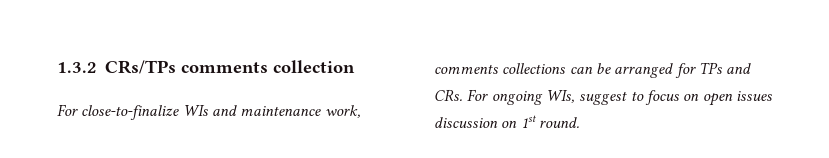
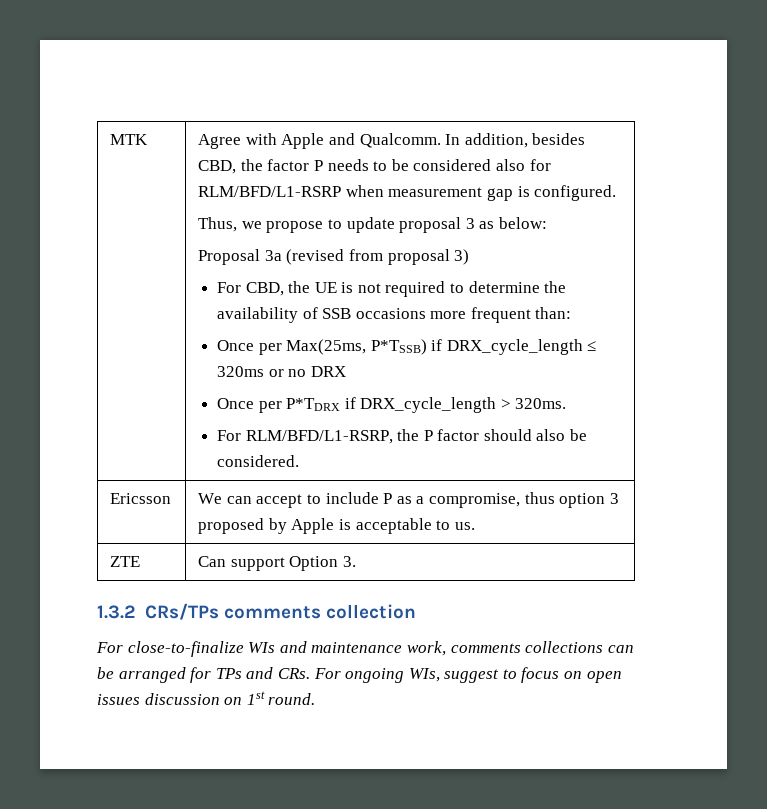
+ MTK | Agree with Apple and Qualcomm. In addition, besides CBD, the factor P needs to be considered also for RLM/BFD/L1-RSRP when measurement gap is configured.
+ Thus, we propose to update proposal 3 as below:
+ Proposal 3a (revised from proposal 3)
+ For CBD, the UE is not required to determine the availability of SSB occasions more frequent than:
+ Once per Max(25ms, P*TSSB) if DRX_cycle_length ≤ 320ms or no DRX
+ Once per P*TDRX if DRX_cycle_length > 320ms.
+ For RLM/BFD/L1-RSRP, the P factor should also be considered.
+ Ericsson | We can accept to include P as a compromise, thus option 3 proposed by Apple is acceptable to us.
+ ZTE | Can support Option 3.

